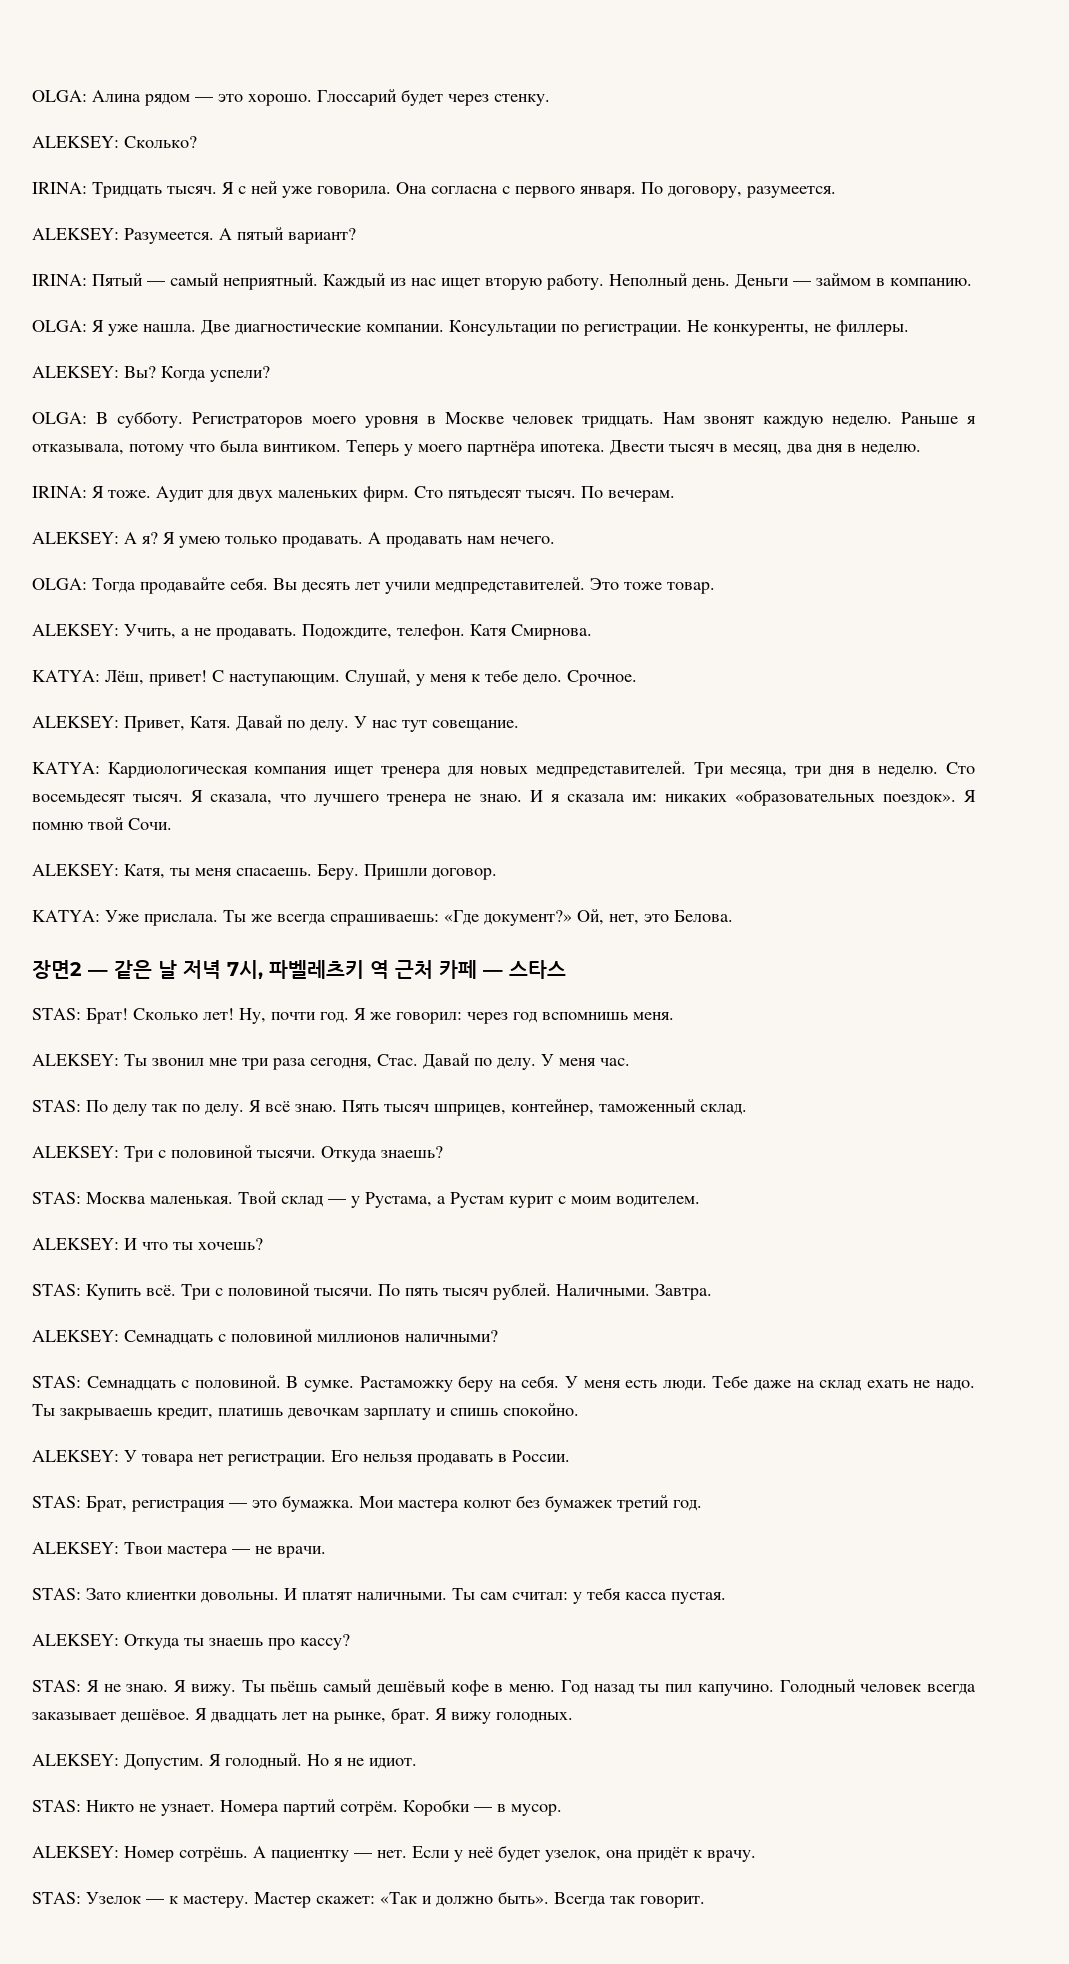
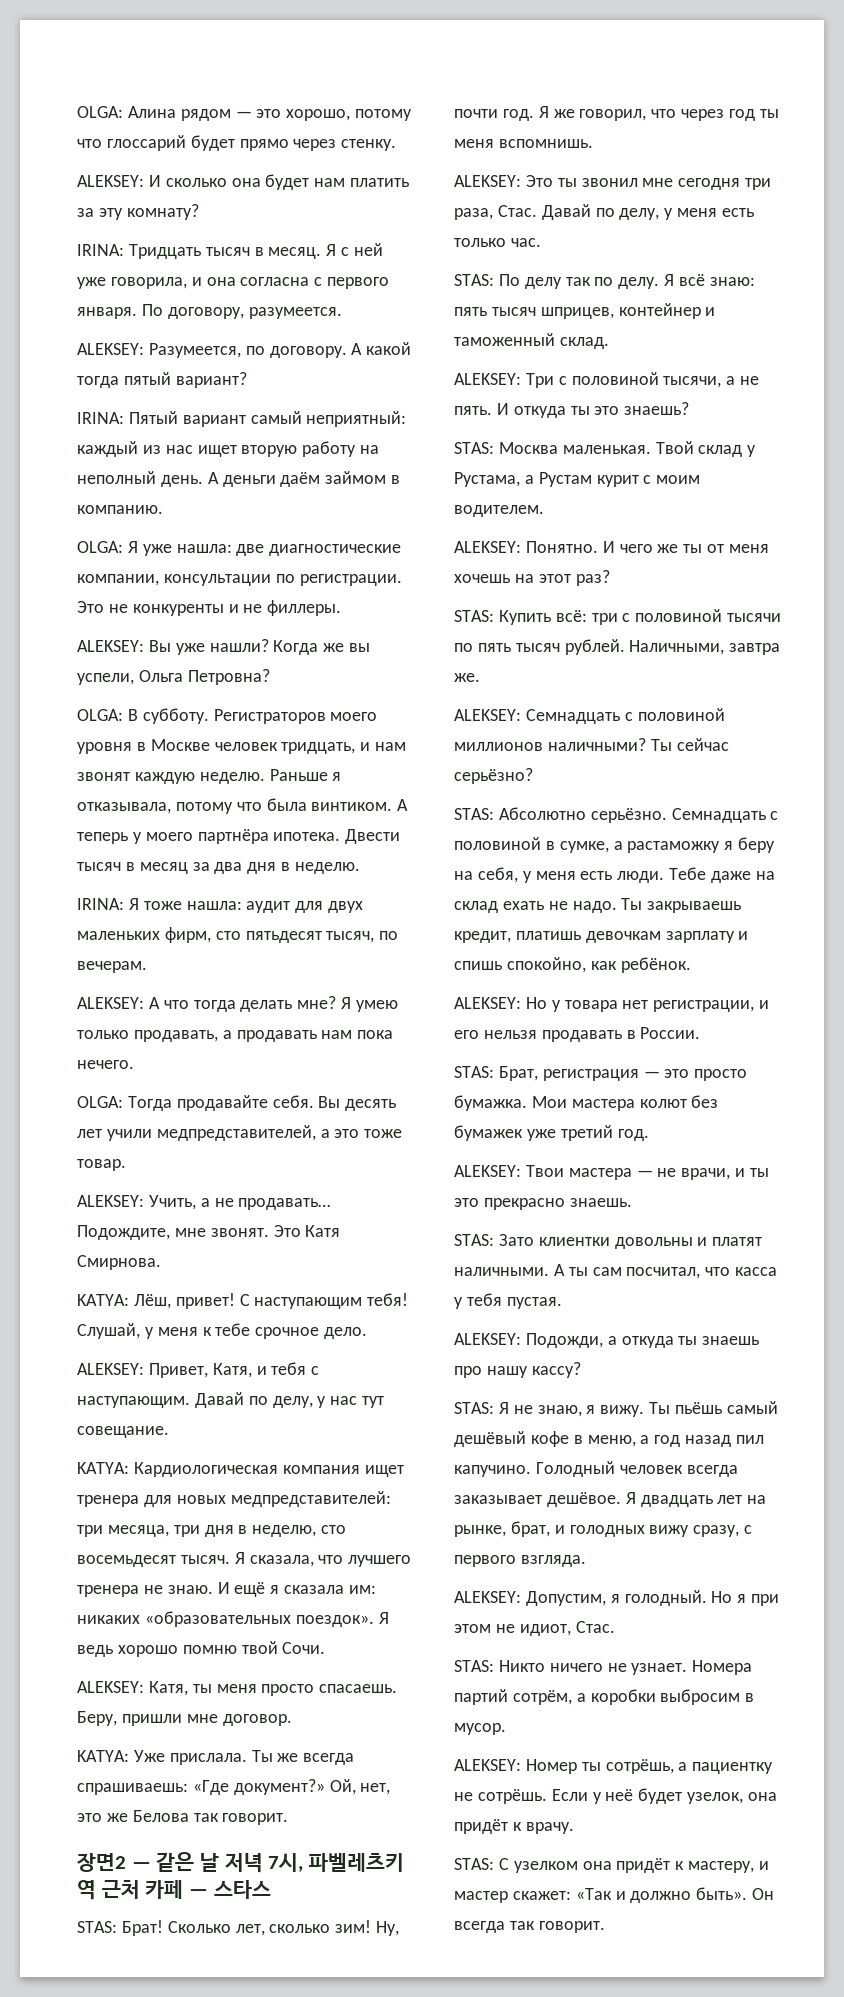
- OLGA: Алина рядом — это хорошо. Глоссарий будет через стенку.
- ALEKSEY: Сколько?
+ OLGA: Алина рядом — это хорошо, потому что глоссарий будет прямо через стенку.
+ ALEKSEY: И сколько она будет нам платить за эту комнату?
- IRINA: Тридцать тысяч.
+ IRINA: Тридцать тысяч в месяц.
- Я с ней уже говорила. Она согласна с первого января.
+ Я с ней уже говорила, и она согласна с первого января.
- ALEKSEY: Разумеется. А пятый вариант?
- IRINA: Пятый — самый неприятный. Каждый из нас ищет вторую работу. Неполный день. Деньги — займом в компанию.
+ ALEKSEY: Разумеется, по договору. А какой тогда пятый вариант?
+ IRINA: Пятый вариант самый неприятный: каждый из нас ищет вторую работу на неполный день. А деньги даём займом в компанию.
- OLGA: Я уже нашла. Две диагностические компании. Консультации по регистрации. Не конкуренты, не филлеры.
- ALEKSEY: Вы? Когда успели?
+ OLGA: Я уже нашла: две диагностические компании, консультации по регистрации. Это не конкуренты и не филлеры.
+ ALEKSEY: Вы уже нашли? Когда же вы успели, Ольга Петровна?
- Регистраторов моего уровня в Москве человек тридцать. Нам звонят каждую неделю.
+ Регистраторов моего уровня в Москве человек тридцать, и нам звонят каждую неделю.
- Теперь у моего партнёра ипотека.
+ А теперь у моего партнёра ипотека.
- Двести тысяч в месяц, два дня в неделю.
+ Двести тысяч в месяц за два дня в неделю.
- IRINA: Я тоже. Аудит для двух маленьких фирм. Сто пятьдесят тысяч. По вечерам.
+ IRINA: Я тоже нашла: аудит для двух маленьких фирм, сто пятьдесят тысяч, по вечерам.
- ALEKSEY: А я?
+ ALEKSEY: А что тогда делать мне?
- Я умею только продавать. А продавать нам нечего.
+ Я умею только продавать, а продавать нам пока нечего.
- Вы десять лет учили медпредставителей. Это тоже товар.
+ Вы десять лет учили медпредставителей, а это тоже товар.
- ALEKSEY: Учить, а не продавать. Подождите, телефон. Катя Смирнова.
+ ALEKSEY: Учить, а не продавать… Подождите, мне звонят. Это Катя Смирнова.
- С наступающим.
+ С наступающим тебя!
- Слушай, у меня к тебе дело. Срочное.
+ Слушай, у меня к тебе срочное дело.
- ALEKSEY: Привет, Катя. Давай по делу. У нас тут совещание.
+ ALEKSEY: Привет, Катя, и тебя с наступающим. Давай по делу, у нас тут совещание.
- KATYA: Кардиологическая компания ищет тренера для новых медпредставителей. Три месяца, три дня в неделю. Сто восемьдесят тысяч.
+ KATYA: Кардиологическая компания ищет тренера для новых медпредставителей: три месяца, три дня в неделю, сто восемьдесят тысяч.
- И я сказала им: никаких «образовательных поездок».
+ И ещё я сказала им: никаких «образовательных поездок».
- Я помню твой Сочи.
+ Я ведь хорошо помню твой Сочи.
- ALEKSEY: Катя, ты меня спасаешь. Беру. Пришли договор.
+ ALEKSEY: Катя, ты меня просто спасаешь. Беру, пришли мне договор.
- Ой, нет, это Белова.
+ Ой, нет, это же Белова так говорит.
- Сколько лет!
+ Сколько лет, сколько зим!
- Я же говорил: через год вспомнишь меня.
- ALEKSEY: Ты звонил мне три раза сегодня, Стас. Давай по делу. У меня час.
+ Я же говорил, что через год ты меня вспомнишь.
+ ALEKSEY: Это ты звонил мне сегодня три раза, Стас. Давай по делу, у меня есть только час.
- Я всё знаю. Пять тысяч шприцев, контейнер, таможенный склад.
+ Я всё знаю: пять тысяч шприцев, контейнер и таможенный склад.
- ALEKSEY: Три с половиной тысячи. Откуда знаешь?
+ ALEKSEY: Три с половиной тысячи, а не пять. И откуда ты это знаешь?
- Твой склад — у Рустама, а Рустам курит с моим водителем.
+ Твой склад у Рустама, а Рустам курит с моим водителем.
- ALEKSEY: И что ты хочешь?
- STAS: Купить всё. Три с половиной тысячи. По пять тысяч рублей. Наличными. Завтра.
+ ALEKSEY: Понятно. И чего же ты от меня хочешь на этот раз?
+ STAS: Купить всё: три с половиной тысячи по пять тысяч рублей. Наличными, завтра же.
- ALEKSEY: Семнадцать с половиной миллионов наличными?
- STAS: Семнадцать с половиной. В сумке. Растаможку беру на себя. У меня есть люди.
+ ALEKSEY: Семнадцать с половиной миллионов наличными? Ты сейчас серьёзно?
+ STAS: Абсолютно серьёзно. Семнадцать с половиной в сумке, а растаможку я беру на себя, у меня есть люди.
- Ты закрываешь кредит, платишь девочкам зарплату и спишь спокойно.
- ALEKSEY: У товара нет регистрации. Его нельзя продавать в России.
+ Ты закрываешь кредит, платишь девочкам зарплату и спишь спокойно, как ребёнок.
+ ALEKSEY: Но у товара нет регистрации, и его нельзя продавать в России.
- STAS: Брат, регистрация — это бумажка.
+ STAS: Брат, регистрация — это просто бумажка.
- Мои мастера колют без бумажек третий год.
+ Мои мастера колют без бумажек уже третий год.
- ALEKSEY: Твои мастера — не врачи.
- STAS: Зато клиентки довольны. И платят наличными. Ты сам считал: у тебя касса пустая.
+ ALEKSEY: Твои мастера — не врачи, и ты это прекрасно знаешь.
+ STAS: Зато клиентки довольны и платят наличными. А ты сам посчитал, что касса у тебя пустая.
- ALEKSEY: Откуда ты знаешь про кассу?
+ ALEKSEY: Подожди, а откуда ты знаешь про нашу кассу?
- STAS: Я не знаю. Я вижу.
+ STAS: Я не знаю, я вижу.
- Ты пьёшь самый дешёвый кофе в меню. Год назад ты пил капучино.
+ Ты пьёшь самый дешёвый кофе в меню, а год назад пил капучино.
- Я двадцать лет на рынке, брат. Я вижу голодных.
- ALEKSEY: Допустим. Я голодный.
+ Я двадцать лет на рынке, брат, и голодных вижу сразу, с первого взгляда.
+ ALEKSEY: Допустим, я голодный.
- Но я не идиот.
+ Но я при этом не идиот, Стас.
- STAS: Никто не узнает.
+ STAS: Никто ничего не узнает.
- Номера партий сотрём. Коробки — в мусор.
+ Номера партий сотрём, а коробки выбросим в мусор.
- ALEKSEY: Номер сотрёшь. А пациентку — нет.
+ ALEKSEY: Номер ты сотрёшь, а пациентку не сотрёшь.
- STAS: Узелок — к мастеру. Мастер скажет: «Так и должно быть».
+ STAS: С узелком она придёт к мастеру, и мастер скажет: «Так и должно быть».
- Всегда так говорит.
+ Он всегда так говорит.

